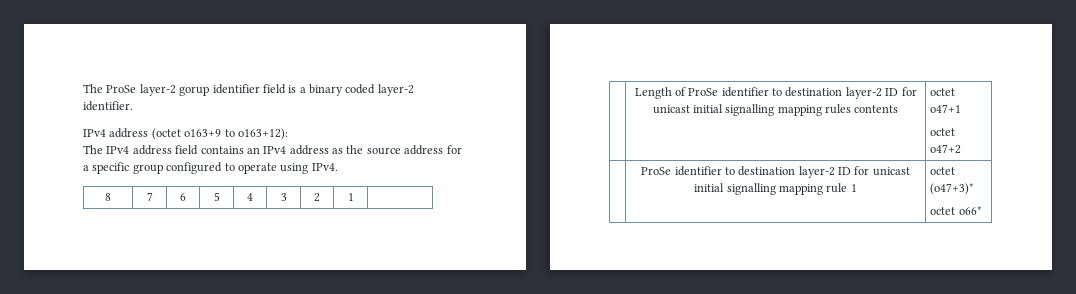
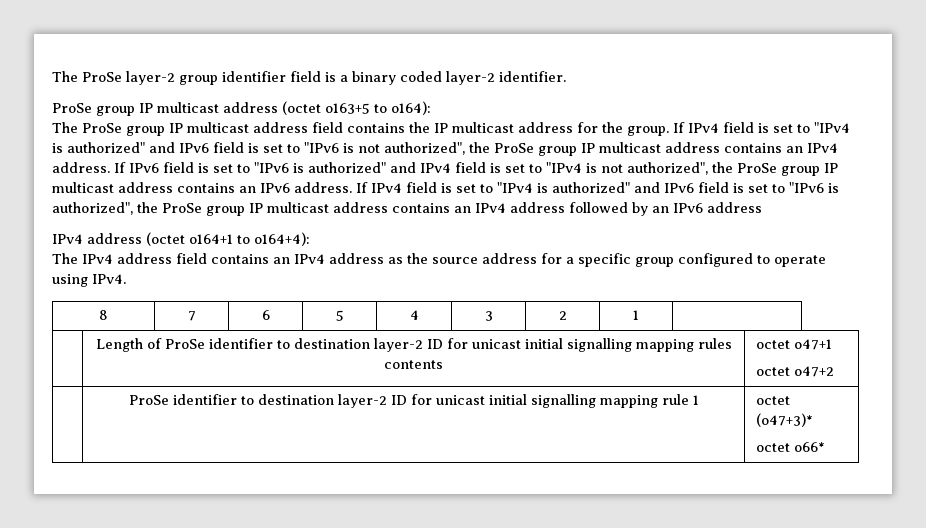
- The ProSe layer-2 gorup identifier field is a binary coded layer-2 identifier.
+ The ProSe layer-2 group identifier field is a binary coded layer-2 identifier.
+ ProSe group IP multicast address (octet o163+5 to o164):
+ The ProSe group IP multicast address field contains the IP multicast address for the group. If IPv4 field is set to "IPv4 is authorized" and IPv6 field is set to "IPv6 is not authorized", the ProSe group IP multicast address contains an IPv4 address. If IPv6 field is set to "IPv6 is authorized" and IPv4 field is set to "IPv4 is not authorized", the ProSe group IP multicast address contains an IPv6 address. If IPv4 field is set to "IPv4 is authorized" and IPv6 field is set to "IPv6 is authorized", the ProSe group IP multicast address contains an IPv4 address followed by an IPv6 address
- IPv4 address (octet o163+9 to o163+12):
+ IPv4 address (octet o164+1 to o164+4):

